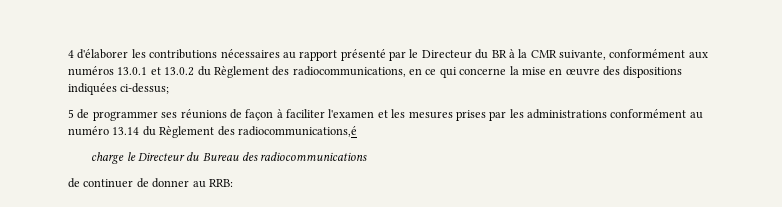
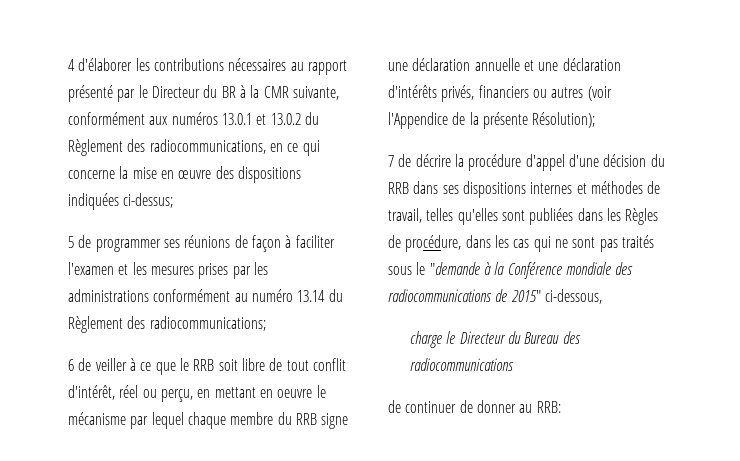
- 5 de programmer ses réunions de façon à faciliter l'examen et les mesures prises par les administrations conformément au numéro 13.14 du Règlement des radiocommunications,é
+ 5 de programmer ses réunions de façon à faciliter l'examen et les mesures prises par les administrations conformément au numéro 13.14 du Règlement des radiocommunications;
+ 6 de veiller à ce que le RRB soit libre de tout conflit d'intérêt, réel ou perçu, en mettant en oeuvre le mécanisme par lequel chaque membre du RRB signe une déclaration annuelle et une déclaration d'intérêts privés, financiers ou autres (voir l'Appendice de la présente Résolution);
+ 7 de décrire la procédure d'appel d'une décision du RRB dans ses dispositions internes et méthodes de travail, telles qu'elles sont publiées dans les Règles de procédure, dans les cas qui ne sont pas traités sous le "demande à la Conférence mondiale des radiocommunications de 2015" ci-dessous,

